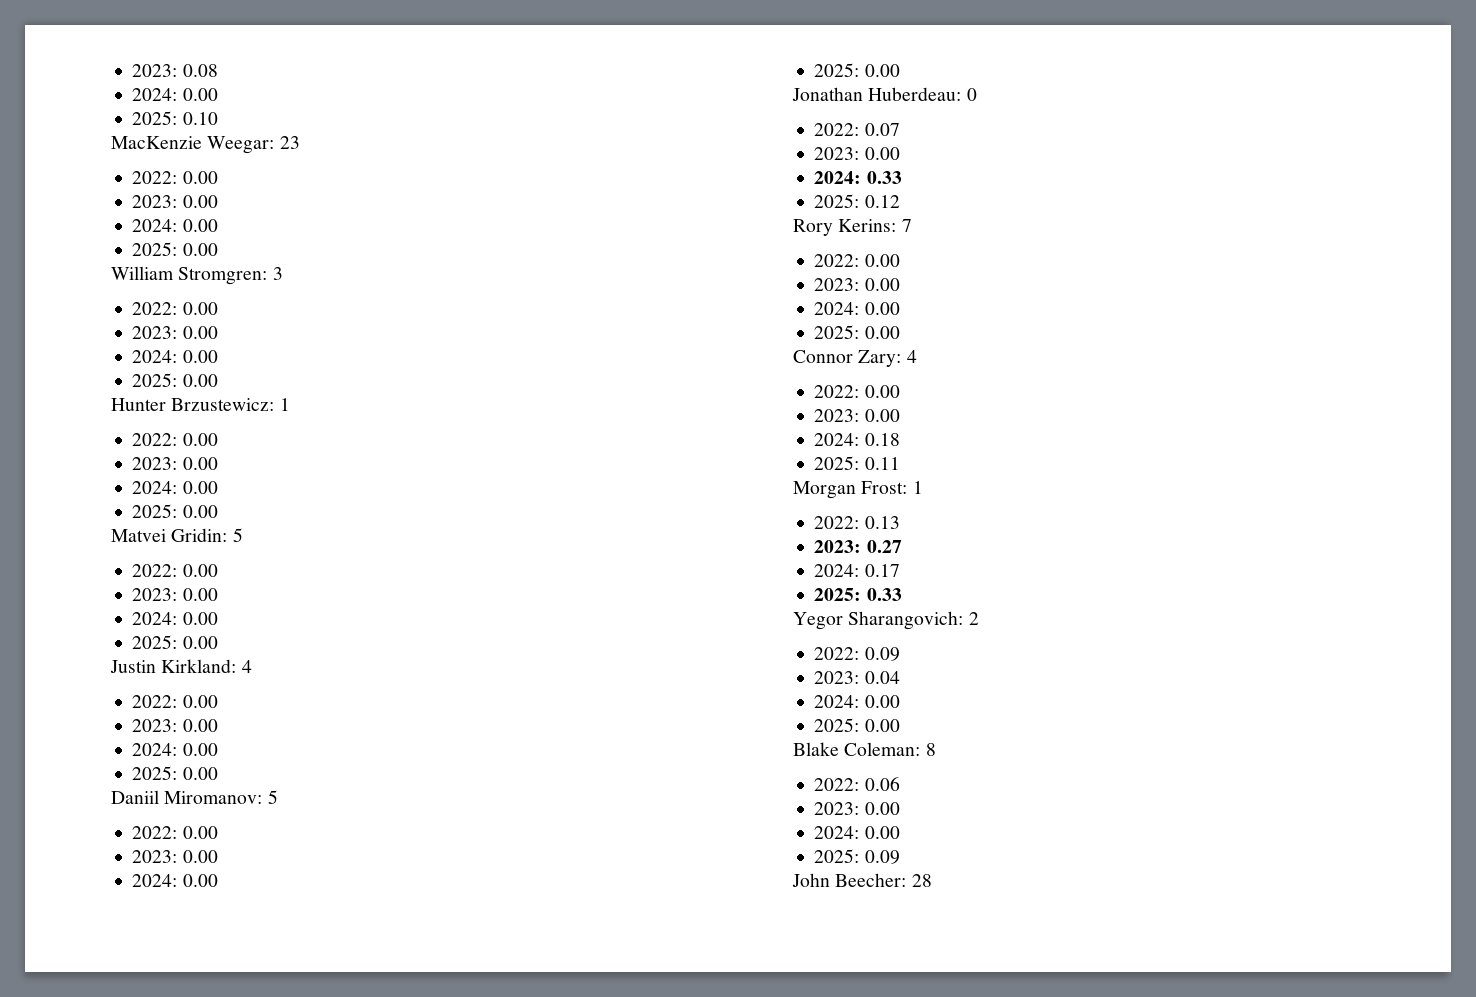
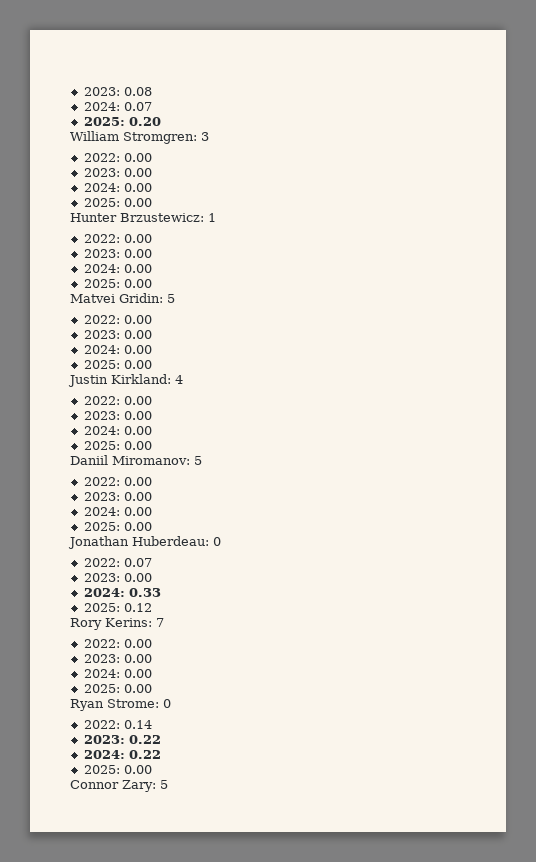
  2023: 0.08
- 2024: 0.00
- 2025: 0.10
- MacKenzie Weegar: 23
- 2022: 0.00
- 2023: 0.00
- 2024: 0.00
- 2025: 0.00
+ 2024: 0.07
+ 2025: 0.20
- Connor Zary: 4
- 2022: 0.00
- 2023: 0.00
- 2024: 0.18
- 2025: 0.11
- Morgan Frost: 1
- 2022: 0.13
- 2023: 0.27
- 2024: 0.17
- 2025: 0.33
- Yegor Sharangovich: 2
- 2022: 0.09
- 2023: 0.04
- 2024: 0.00
+ Ryan Strome: 0
+ 2022: 0.14
+ 2023: 0.22
+ 2024: 0.22
  2025: 0.00
- Blake Coleman: 8
- 2022: 0.06
- 2023: 0.00
- 2024: 0.00
- 2025: 0.09
- John Beecher: 28
+ Connor Zary: 5

